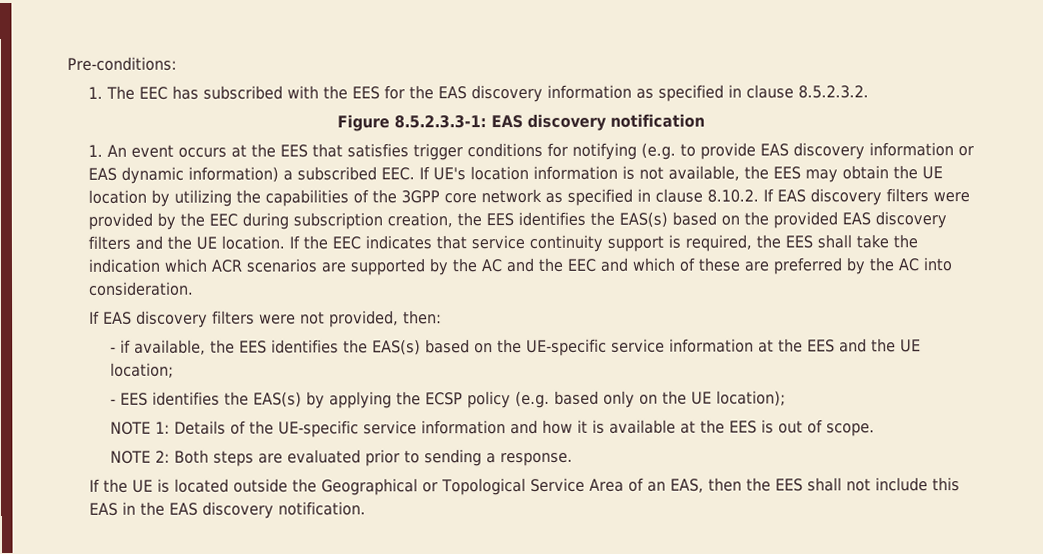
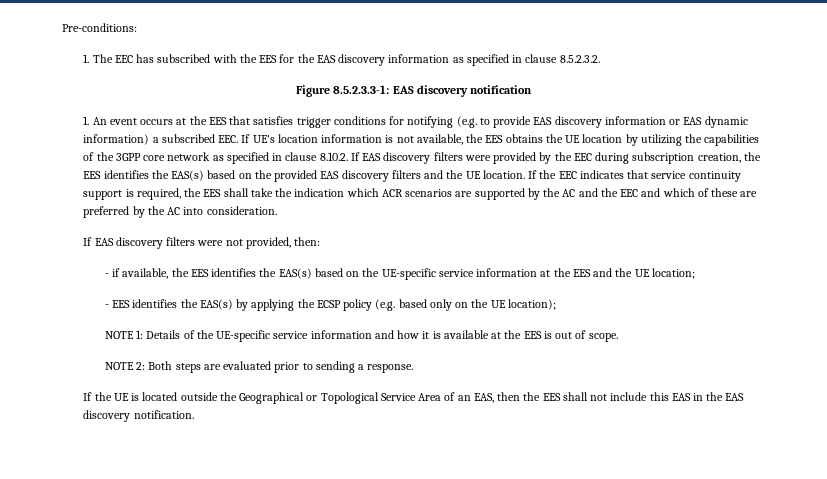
- 1. An event occurs at the EES that satisfies trigger conditions for notifying (e.g. to provide EAS discovery information or EAS dynamic information) a subscribed EEC. If UE's location information is not available, the EES may obtain the UE location by utilizing the capabilities of the 3GPP core network as specified in clause 8.10.2. If EAS discovery filters were provided by the EEC during subscription creation, the EES identifies the EAS(s) based on the provided EAS discovery filters and the UE location.
+ 1. An event occurs at the EES that satisfies trigger conditions for notifying (e.g. to provide EAS discovery information or EAS dynamic information) a subscribed EEC. If UE's location information is not available, the EES obtains the UE location by utilizing the capabilities of the 3GPP core network as specified in clause 8.10.2. If EAS discovery filters were provided by the EEC during subscription creation, the EES identifies the EAS(s) based on the provided EAS discovery filters and the UE location.

